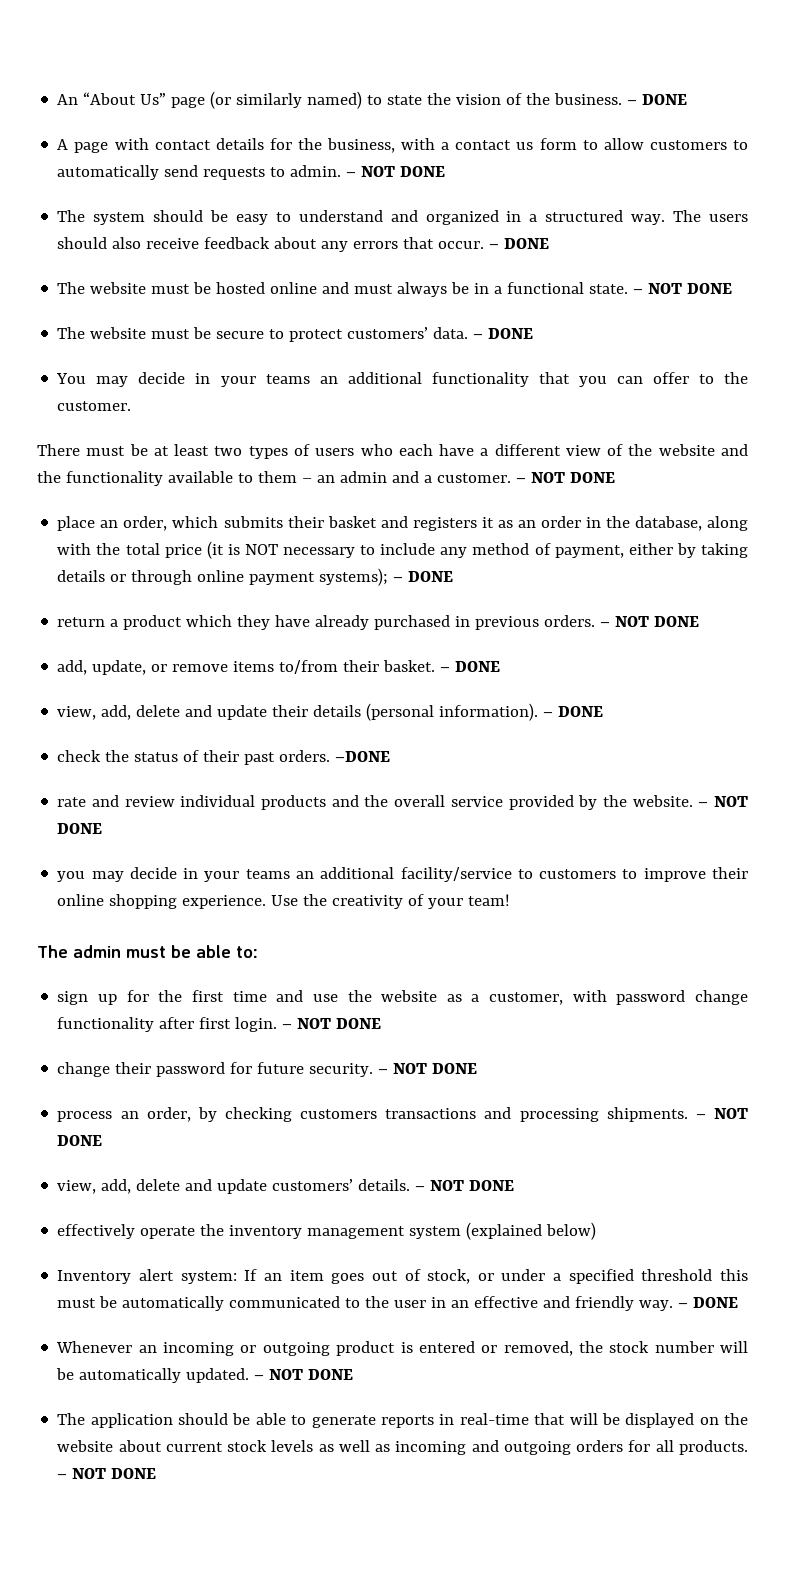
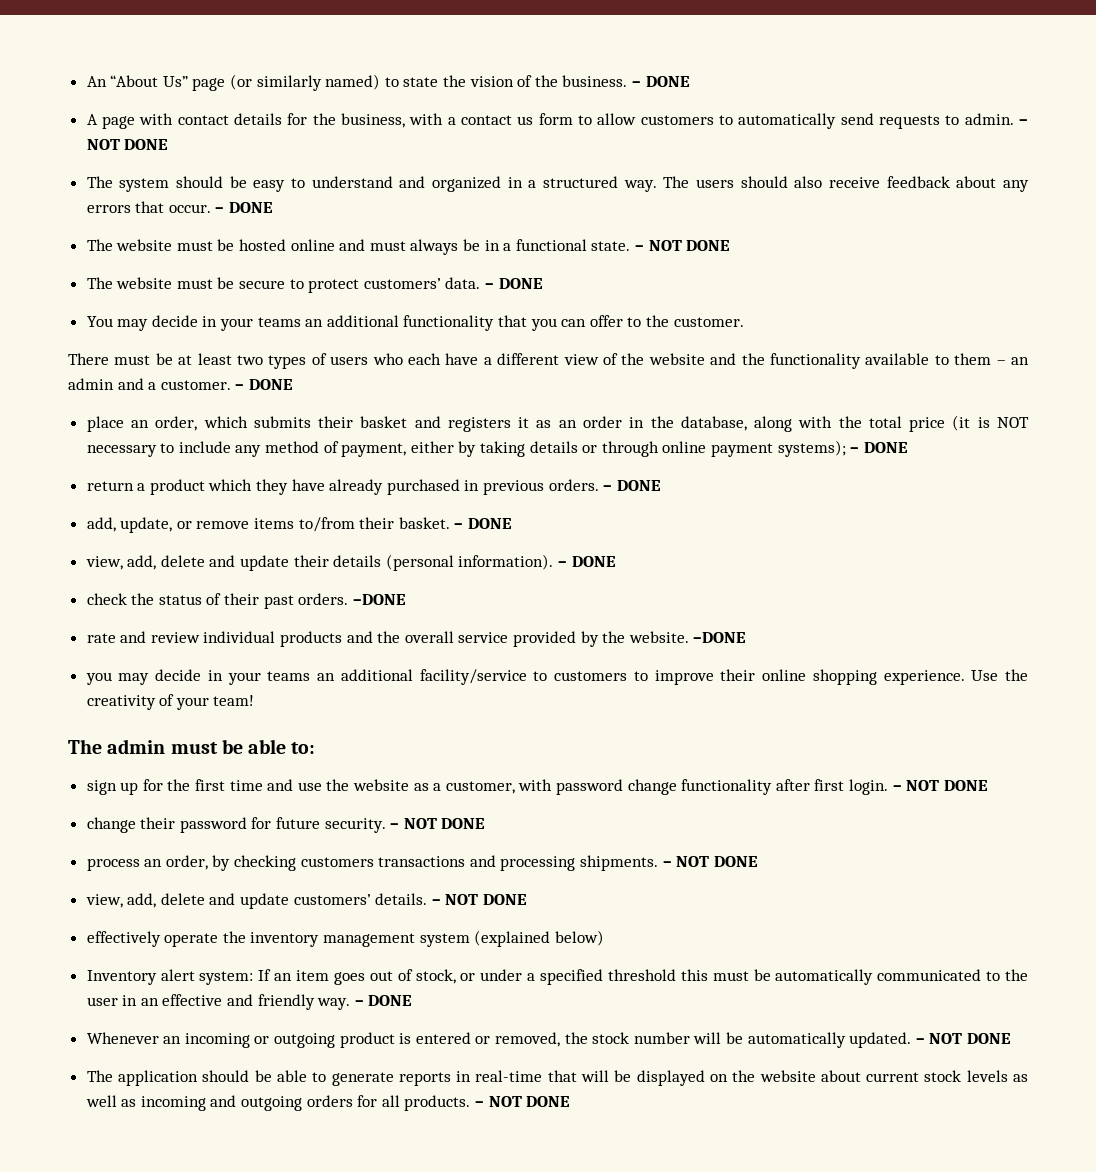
- There must be at least two types of users who each have a different view of the website and the functionality available to them – an admin and a customer. – NOT DONE
+ There must be at least two types of users who each have a different view of the website and the functionality available to them – an admin and a customer. – DONE
- return a product which they have already purchased in previous orders. – NOT DONE
+ return a product which they have already purchased in previous orders. – DONE
- rate and review individual products and the overall service provided by the website. – NOT DONE
+ rate and review individual products and the overall service provided by the website. –DONE

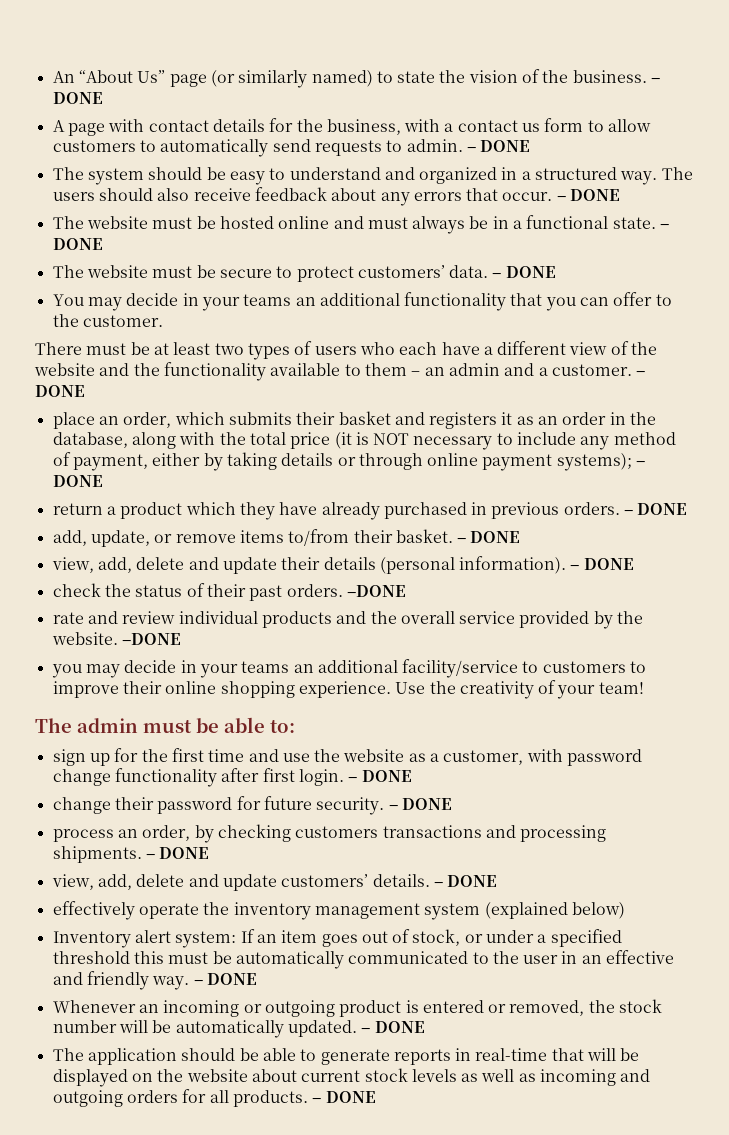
- A page with contact details for the business, with a contact us form to allow customers to automatically send requests to admin. – NOT DONE
+ A page with contact details for the business, with a contact us form to allow customers to automatically send requests to admin. – DONE
- The website must be hosted online and must always be in a functional state. – NOT DONE
+ The website must be hosted online and must always be in a functional state. – DONE
- sign up for the first time and use the website as a customer, with password change functionality after first login. – NOT DONE
+ sign up for the first time and use the website as a customer, with password change functionality after first login. – DONE
- change their password for future security. – NOT DONE
+ change their password for future security. – DONE
- process an order, by checking customers transactions and processing shipments. – NOT DONE
+ process an order, by checking customers transactions and processing shipments. – DONE
- view, add, delete and update customers’ details. – NOT DONE
+ view, add, delete and update customers’ details. – DONE
- Whenever an incoming or outgoing product is entered or removed, the stock number will be automatically updated. – NOT DONE
+ Whenever an incoming or outgoing product is entered or removed, the stock number will be automatically updated. – DONE
- The application should be able to generate reports in real-time that will be displayed on the website about current stock levels as well as incoming and outgoing orders for all products. – NOT DONE
+ The application should be able to generate reports in real-time that will be displayed on the website about current stock levels as well as incoming and outgoing orders for all products. – DONE

